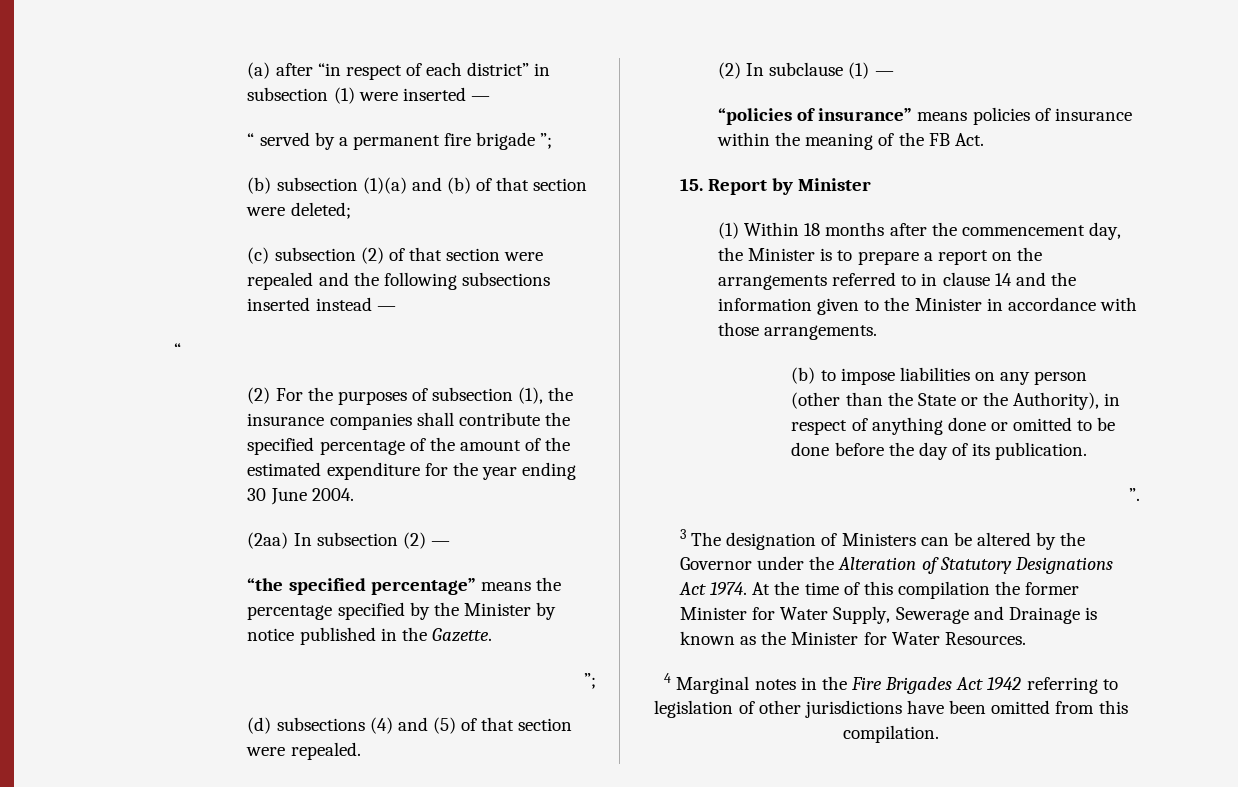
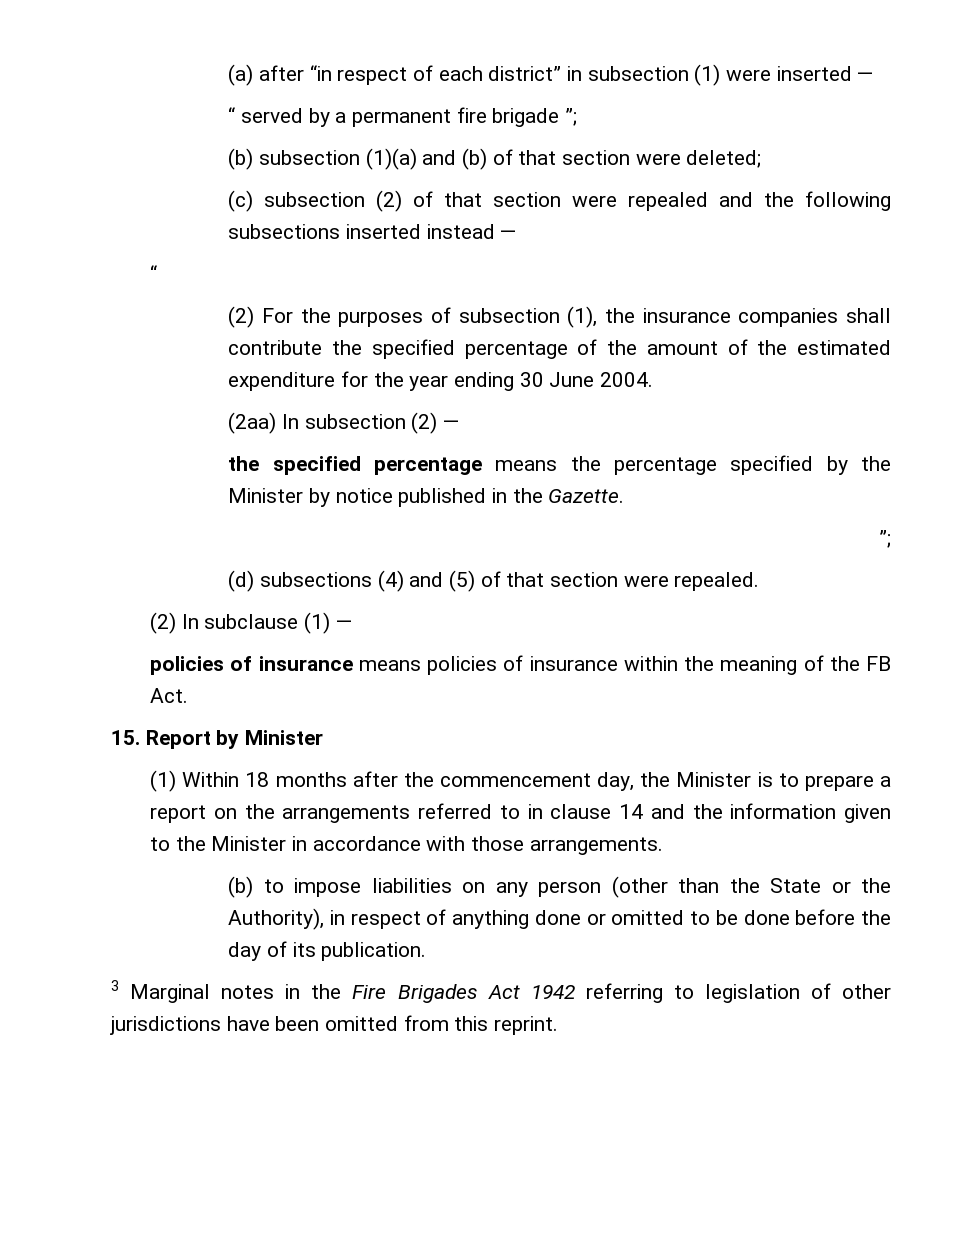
- “the specified percentage” means the percentage specified by the Minister by notice published in the Gazette.
+ the specified percentage means the percentage specified by the Minister by notice published in the Gazette.
- “policies of insurance” means policies of insurance within the meaning of the FB Act.
+ policies of insurance means policies of insurance within the meaning of the FB Act.
- ”.
- 3 The designation of Ministers can be altered by the Governor under the Alteration of Statutory Designations Act 1974. At the time of this compilation the former Minister for Water Supply, Sewerage and Drainage is known as the Minister for Water Resources.
- 4 Marginal notes in the Fire Brigades Act 1942 referring to legislation of other jurisdictions have been omitted from this compilation.
+ 3 Marginal notes in the Fire Brigades Act 1942 referring to legislation of other jurisdictions have been omitted from this reprint.

